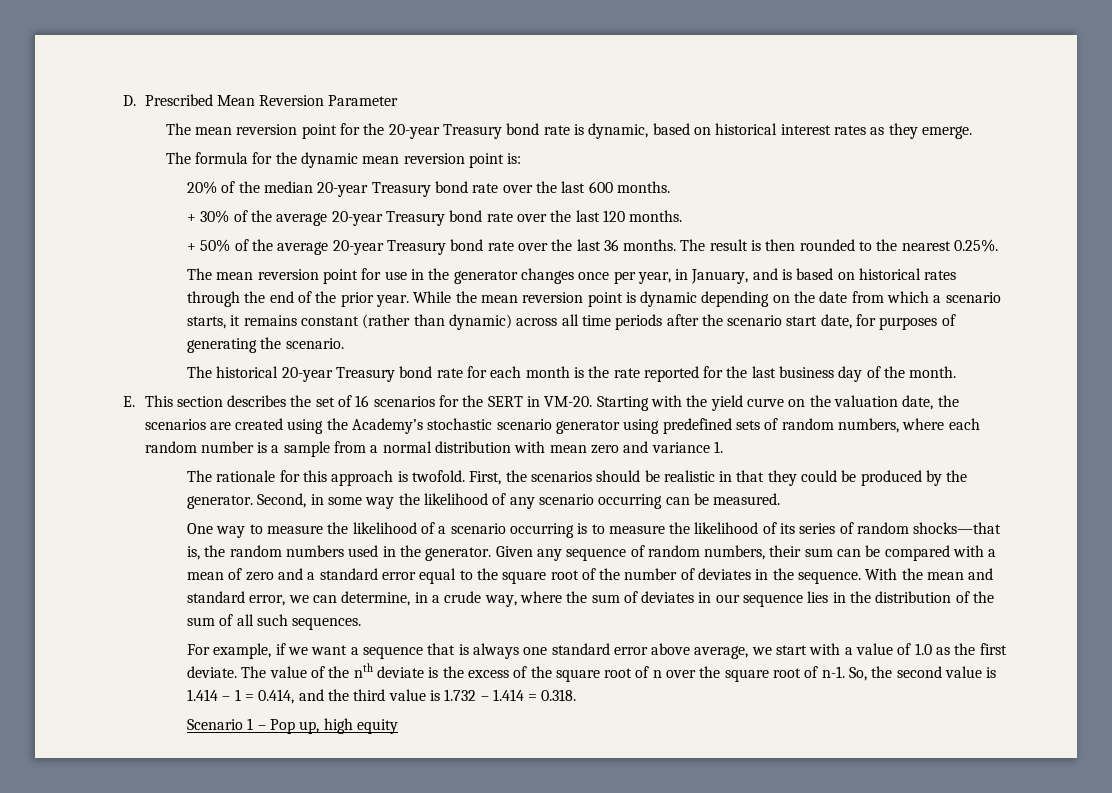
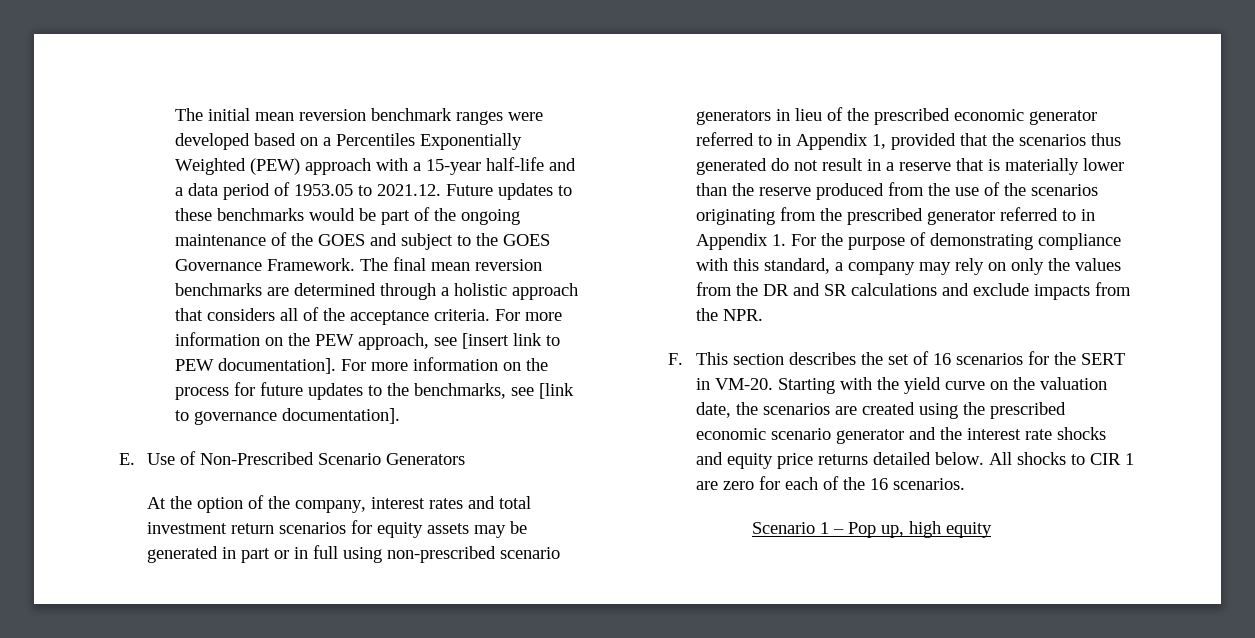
- D. Prescribed Mean Reversion Parameter
- The mean reversion point for the 20-year Treasury bond rate is dynamic, based on historical interest rates as they emerge.
- The formula for the dynamic mean reversion point is:
- 20% of the median 20-year Treasury bond rate over the last 600 months.
- + 30% of the average 20-year Treasury bond rate over the last 120 months.
- + 50% of the average 20-year Treasury bond rate over the last 36 months. The result is then rounded to the nearest 0.25%.
- The mean reversion point for use in the generator changes once per year, in January, and is based on historical rates through the end of the prior year. While the mean reversion point is dynamic depending on the date from which a scenario starts, it remains constant (rather than dynamic) across all time periods after the scenario start date, for purposes of generating the scenario.
- The historical 20-year Treasury bond rate for each month is the rate reported for the last business day of the month.
- E. This section describes the set of 16 scenarios for the SERT in VM-20.
+ The initial mean reversion benchmark ranges were developed based on a Percentiles Exponentially Weighted (PEW) approach with a 15-year half-life and a data period of 1953.05 to 2021.12. Future updates to these benchmarks would be part of the ongoing maintenance of the GOES and subject to the GOES Governance Framework. The final mean reversion benchmarks are determined through a holistic approach that considers all of the acceptance criteria. For more information on the PEW approach, see [insert link to PEW documentation]. For more information on the process for future updates to the benchmarks, see [link to governance documentation].
+ E. Use of Non-Prescribed Scenario Generators
+ At the option of the company, interest rates and total investment return scenarios for equity assets may be generated in part or in full using non-prescribed scenario generators in lieu of the prescribed economic generator referred to in Appendix 1, provided that the scenarios thus generated do not result in a reserve that is materially lower than the reserve produced from the use of the scenarios originating from the prescribed generator referred to in Appendix 1. For the purpose of demonstrating compliance with this standard, a company may rely on only the values from the DR and SR calculations and exclude impacts from the NPR.
+ F. This section describes the set of 16 scenarios for the SERT in VM-20.
- Starting with the yield curve on the valuation date, the scenarios are created using the Academy’s stochastic scenario generator using predefined sets of random numbers, where each random number is a sample from a normal distribution with mean zero and variance 1.
- The rationale for this approach is twofold. First, the scenarios should be realistic in that they could be produced by the generator. Second, in some way the likelihood of any scenario occurring can be measured.
- One way to measure the likelihood of a scenario occurring is to measure the likelihood of its series of random shocks—that is, the random numbers used in the generator. Given any sequence of random numbers, their sum can be compared with a mean of zero and a standard error equal to the square root of the number of deviates in the sequence. With the mean and standard error, we can determine, in a crude way, where the sum of deviates in our sequence lies in the distribution of the sum of all such sequences.
- For example, if we want a sequence that is always one standard error above average, we start with a value of 1.0 as the first deviate. The value of the nth deviate is the excess of the square root of n over the square root of n-1. So, the second value is 1.414 – 1 = 0.414, and the third value is 1.732 – 1.414 = 0.318.
+ Starting with the yield curve on the valuation date, the scenarios are created using the prescribed economic scenario generator and the interest rate shocks and equity price returns detailed below. All shocks to CIR 1 are zero for each of the 16 scenarios.

